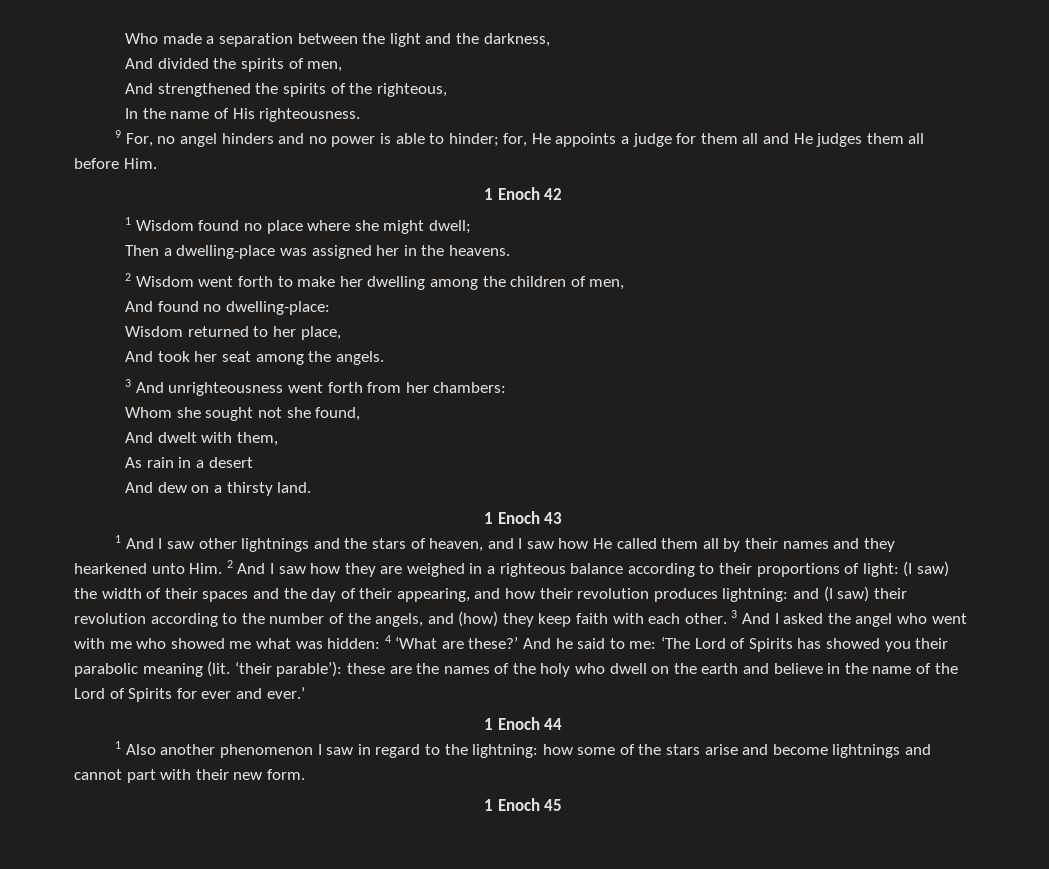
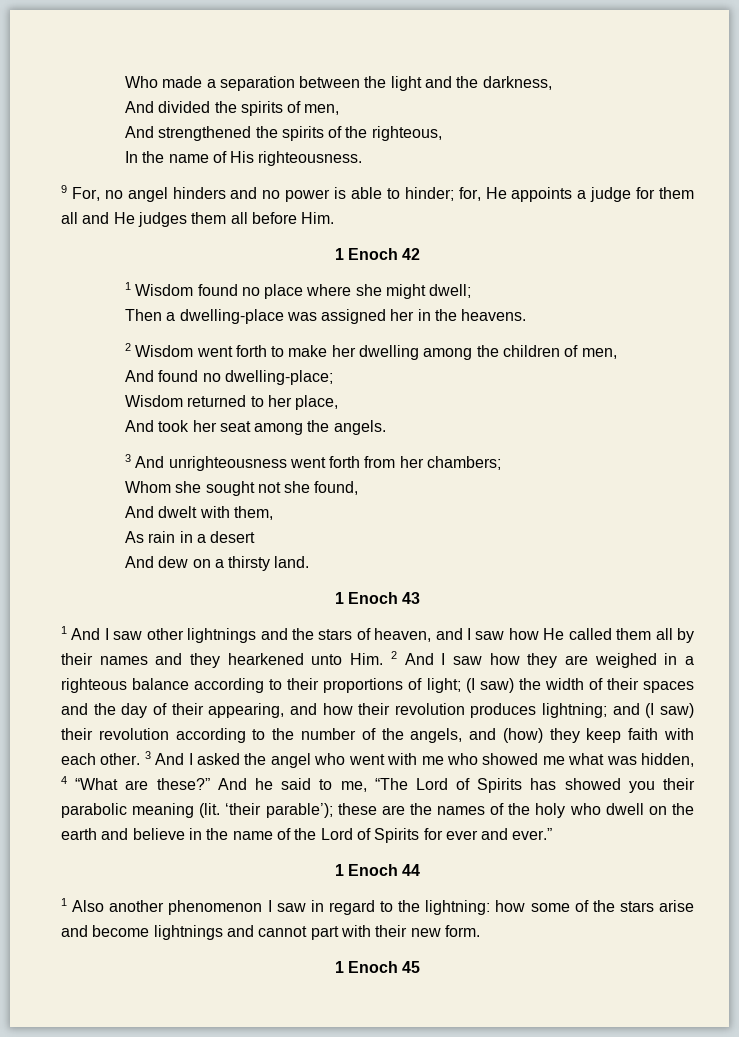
- And found no dwelling-place:
+ And found no dwelling-place;
- 3 And unrighteousness went forth from her chambers:
+ 3 And unrighteousness went forth from her chambers;
- 1 And I saw other lightnings and the stars of heaven, and I saw how He called them all by their names and they hearkened unto Him. 2 And I saw how they are weighed in a righteous balance according to their proportions of light:
+ 1 And I saw other lightnings and the stars of heaven, and I saw how He called them all by their names and they hearkened unto Him. 2 And I saw how they are weighed in a righteous balance according to their proportions of light;
- (I saw) the width of their spaces and the day of their appearing, and how their revolution produces lightning:
+ (I saw) the width of their spaces and the day of their appearing, and how their revolution produces lightning;
- 3 And I asked the angel who went with me who showed me what was hidden: 4 ‘What are these?’
+ 3 And I asked the angel who went with me who showed me what was hidden, 4 “What are these?”
- And he said to me: ‘The Lord of Spirits has showed you their parabolic meaning (lit.
+ And he said to me, “The Lord of Spirits has showed you their parabolic meaning (lit.
- ‘their parable’): these are the names of the holy who dwell on the earth and believe in the name of the Lord of Spirits for ever and ever.’
+ ‘their parable’); these are the names of the holy who dwell on the earth and believe in the name of the Lord of Spirits for ever and ever.”

